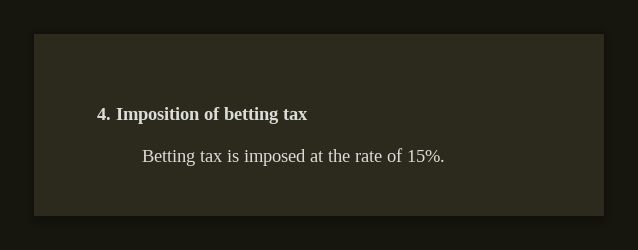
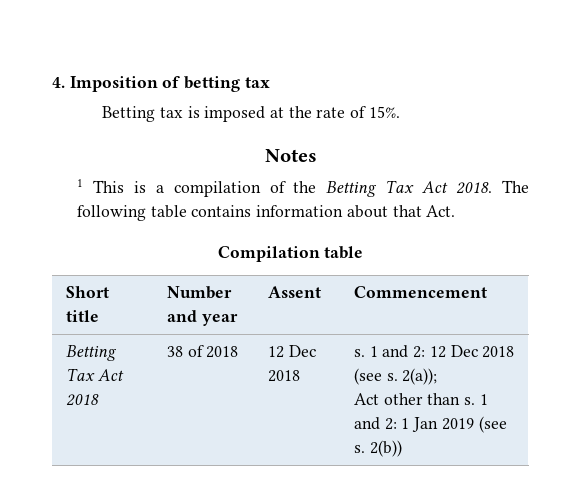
+ Notes
+ 1 This is a compilation of the Betting Tax Act 2018. The following table contains information about that Act.
+ Compilation table
+ Short title | Number and year | Assent | Commencement
+ Betting Tax Act 2018 | 38 of 2018 | 12 Dec 2018 | s. 1 and 2: 12 Dec 2018 (see s. 2(a));
+ Act other than s. 1 and 2: 1 Jan 2019 (see s. 2(b))

